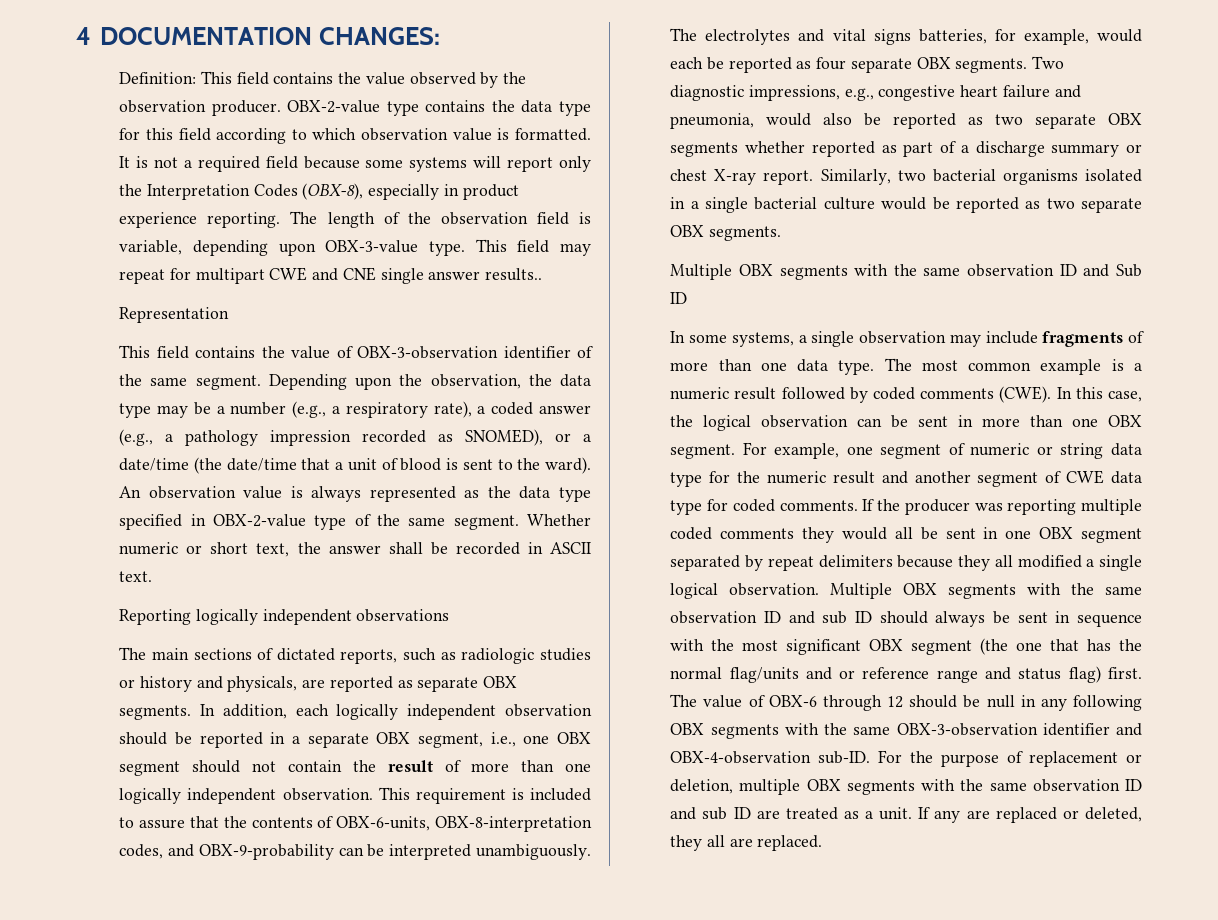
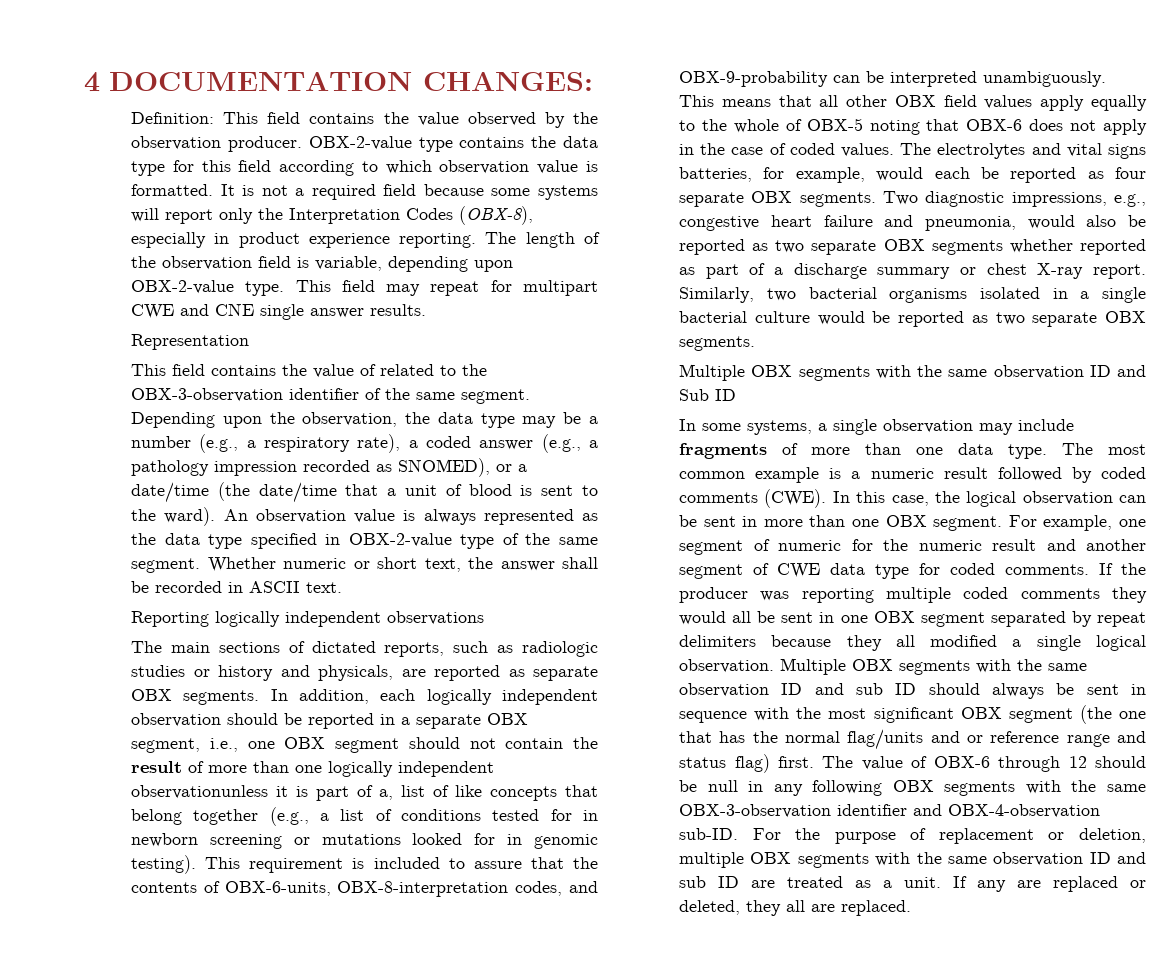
- The length of the observation field is variable, depending upon OBX-3-value type.
+ The length of the observation field is variable, depending upon OBX-2-value type.
- This field may repeat for multipart CWE and CNE single answer results..
+ This field may repeat for multipart CWE and CNE single answer results.
- This field contains the value of OBX-3-observation identifier of the same segment.
+ This field contains the value of related to the OBX-3-observation identifier of the same segment.
- In addition, each logically independent observation should be reported in a separate OBX segment, i.e., one OBX segment should not contain the result of more than one logically independent observation.
+ In addition, each logically independent observation should be reported in a separate OBX segment, i.e., one OBX segment should not contain the result of more than one logically independent observationunless it is part of a, list of like concepts that belong together (e.g., a list of conditions tested for in newborn screening or mutations looked for in genomic testing).
+ This means that all other OBX field values apply equally to the whole of OBX-5 noting that OBX-6 does not apply in the case of coded values.
- For example, one segment of numeric or string data type for the numeric result and another segment of CWE data type for coded comments.
+ For example, one segment of numeric for the numeric result and another segment of CWE data type for coded comments.

